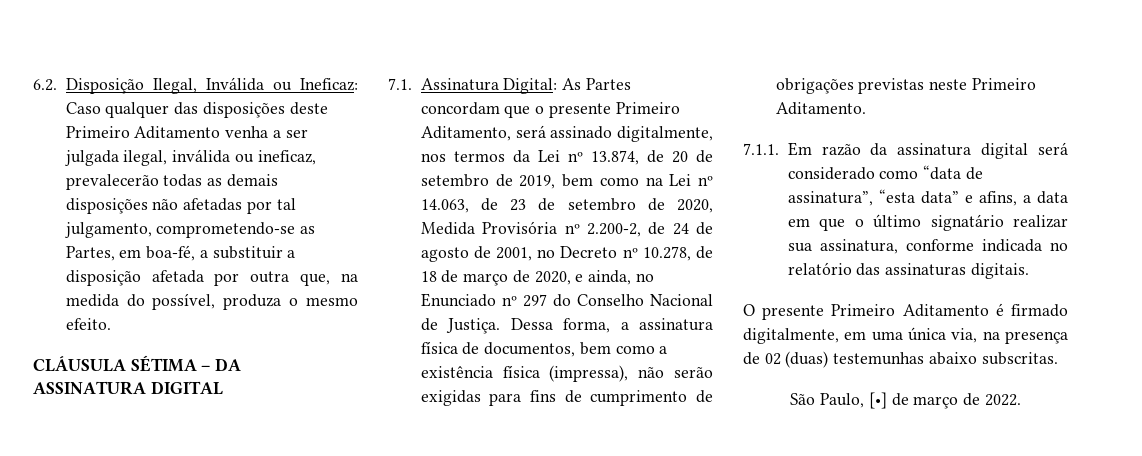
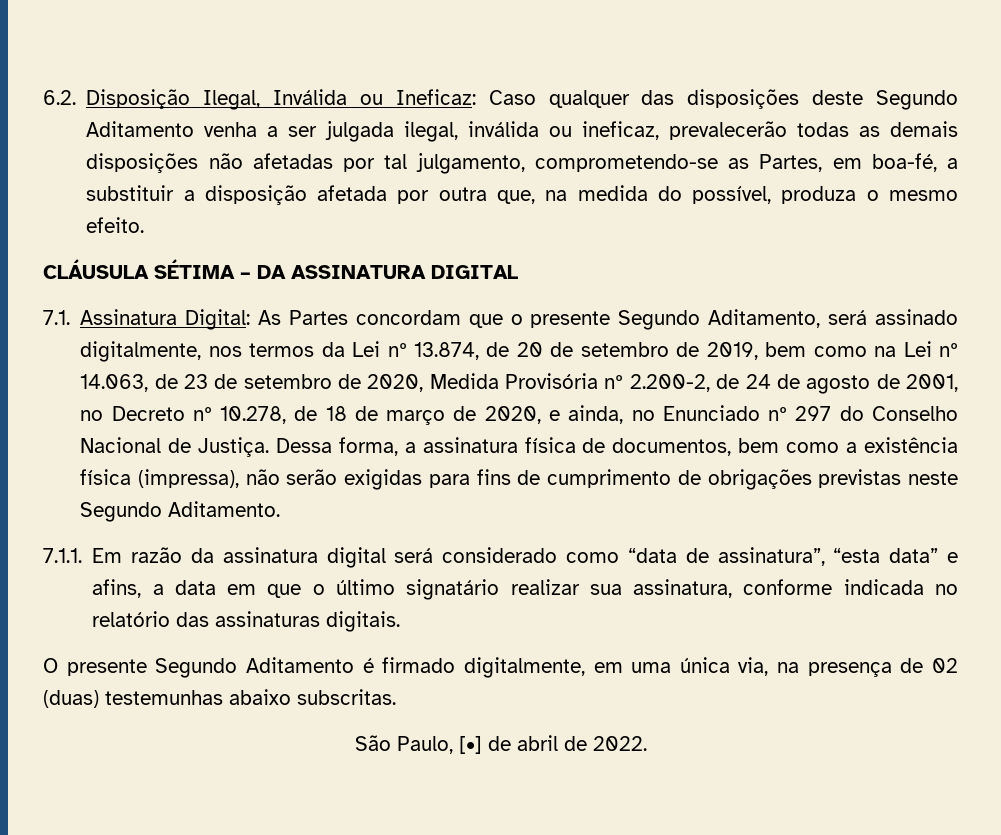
- 6.2. Disposição Ilegal, Inválida ou Ineficaz: Caso qualquer das disposições deste Primeiro Aditamento venha a ser julgada ilegal, inválida ou ineficaz, prevalecerão todas as demais disposições não afetadas por tal julgamento, comprometendo-se as Partes, em boa-fé, a substituir a disposição afetada por outra que, na medida do possível, produza o mesmo efeito.
+ 6.2. Disposição Ilegal, Inválida ou Ineficaz: Caso qualquer das disposições deste Segundo Aditamento venha a ser julgada ilegal, inválida ou ineficaz, prevalecerão todas as demais disposições não afetadas por tal julgamento, comprometendo-se as Partes, em boa-fé, a substituir a disposição afetada por outra que, na medida do possível, produza o mesmo efeito.
- As Partes concordam que o presente Primeiro Aditamento, será assinado digitalmente, nos termos da Lei nº 13.874, de 20 de setembro de 2019, bem como na Lei nº 14.063, de 23 de setembro de 2020, Medida Provisória nº 2.200-2, de 24 de agosto de 2001, no Decreto nº 10.278, de 18 de março de 2020, e ainda, no Enunciado nº 297 do Conselho Nacional de Justiça.
+ As Partes concordam que o presente Segundo Aditamento, será assinado digitalmente, nos termos da Lei nº 13.874, de 20 de setembro de 2019, bem como na Lei nº 14.063, de 23 de setembro de 2020, Medida Provisória nº 2.200-2, de 24 de agosto de 2001, no Decreto nº 10.278, de 18 de março de 2020, e ainda, no Enunciado nº 297 do Conselho Nacional de Justiça.
- Dessa forma, a assinatura física de documentos, bem como a existência física (impressa), não serão exigidas para fins de cumprimento de obrigações previstas neste Primeiro Aditamento.
+ Dessa forma, a assinatura física de documentos, bem como a existência física (impressa), não serão exigidas para fins de cumprimento de obrigações previstas neste Segundo Aditamento.
- O presente Primeiro Aditamento é firmado digitalmente, em uma única via, na presença de 02 (duas) testemunhas abaixo subscritas.
+ O presente Segundo Aditamento é firmado digitalmente, em uma única via, na presença de 02 (duas) testemunhas abaixo subscritas.
- São Paulo, [•] de março de 2022.
+ São Paulo, [•] de abril de 2022.

